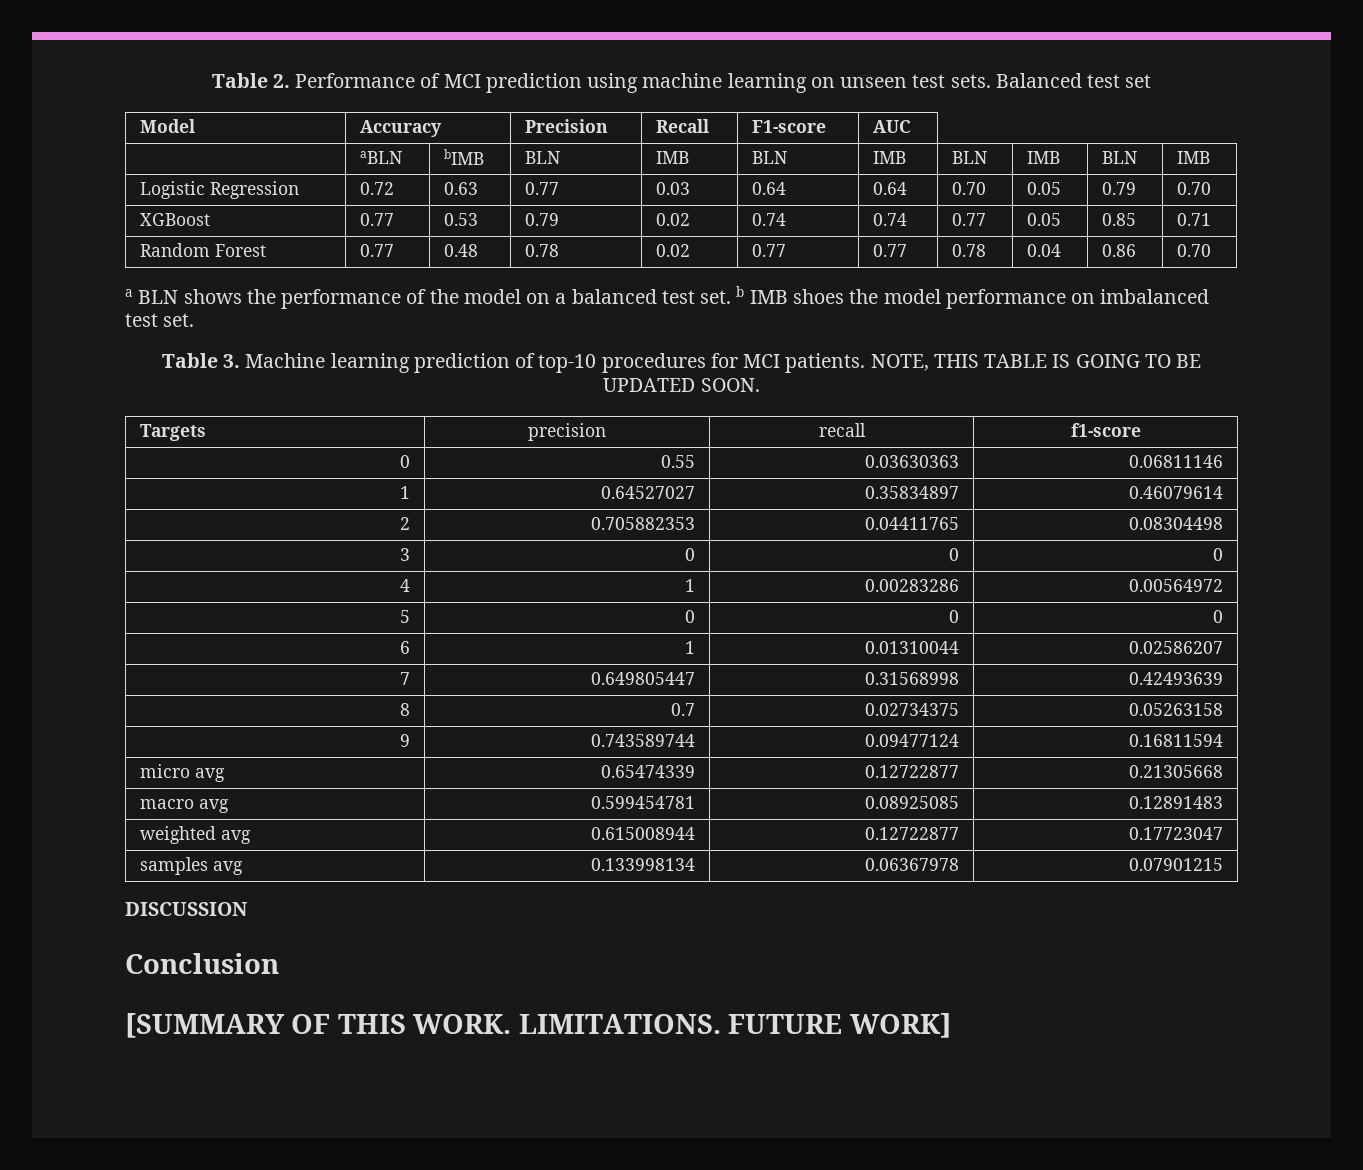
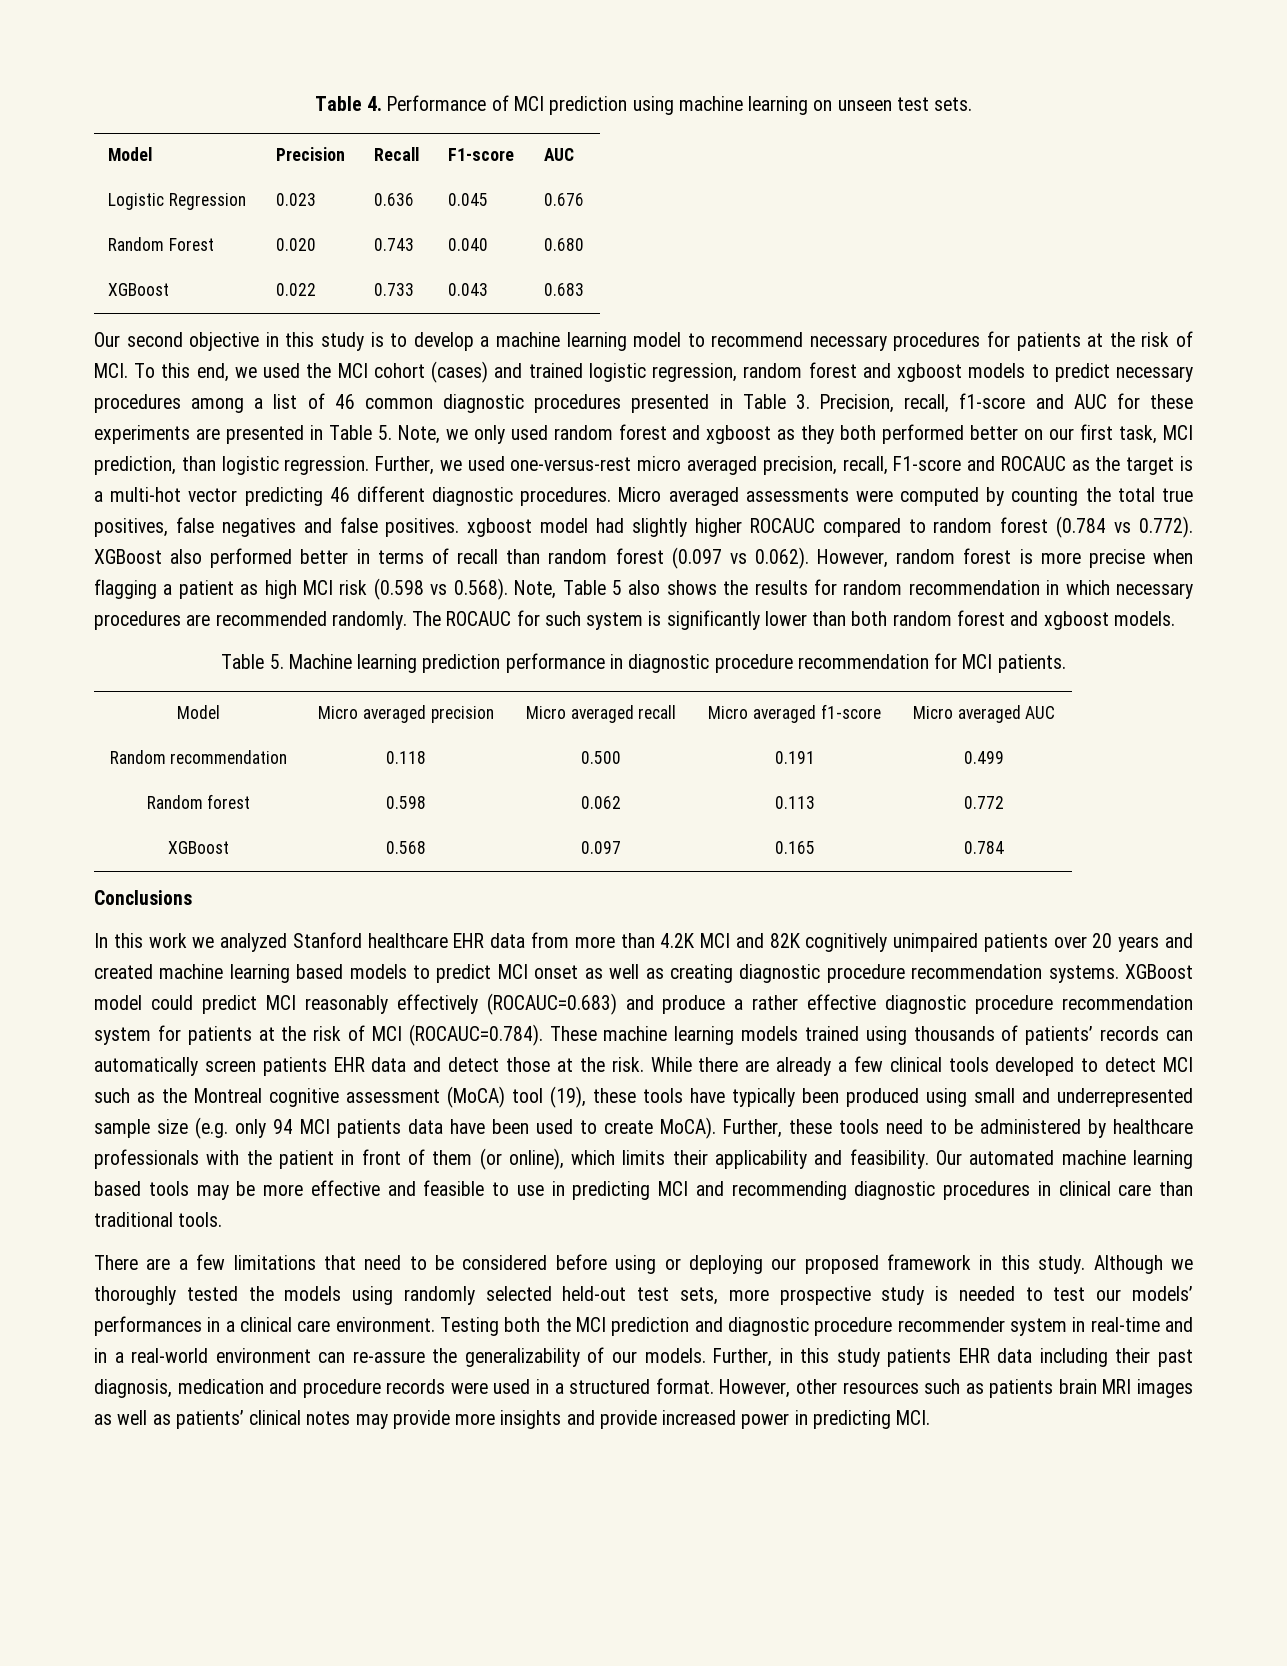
- Table 2. Performance of MCI prediction using machine learning on unseen test sets. Balanced test set
- Model | Accuracy | Precision | Recall | F1-score | AUC
+ Table 4. Performance of MCI prediction using machine learning on unseen test sets.
+ Model | Precision | Recall | F1-score | AUC
- | aBLN | bIMB | BLN | IMB | BLN | IMB | BLN | IMB | BLN | IMB
- Logistic Regression | 0.72 | 0.63 | 0.77 | 0.03 | 0.64 | 0.64 | 0.70 | 0.05 | 0.79 | 0.70
- XGBoost | 0.77 | 0.53 | 0.79 | 0.02 | 0.74 | 0.74 | 0.77 | 0.05 | 0.85 | 0.71
- Random Forest | 0.77 | 0.48 | 0.78 | 0.02 | 0.77 | 0.77 | 0.78 | 0.04 | 0.86 | 0.70
- a BLN shows the performance of the model on a balanced test set. b IMB shoes the model performance on imbalanced test set.
- Table 3. Machine learning prediction of top-10 procedures for MCI patients. NOTE, THIS TABLE IS GOING TO BE UPDATED SOON.
- Targets | precision | recall | f1-score
- 0 | 0.55 | 0.03630363 | 0.06811146
- 1 | 0.64527027 | 0.35834897 | 0.46079614
- 2 | 0.705882353 | 0.04411765 | 0.08304498
- 3 | 0 | 0 | 0
- 4 | 1 | 0.00283286 | 0.00564972
- 5 | 0 | 0 | 0
- 6 | 1 | 0.01310044 | 0.02586207
- 7 | 0.649805447 | 0.31568998 | 0.42493639
- 8 | 0.7 | 0.02734375 | 0.05263158
- 9 | 0.743589744 | 0.09477124 | 0.16811594
- micro avg | 0.65474339 | 0.12722877 | 0.21305668
- macro avg | 0.599454781 | 0.08925085 | 0.12891483
- weighted avg | 0.615008944 | 0.12722877 | 0.17723047
- samples avg | 0.133998134 | 0.06367978 | 0.07901215
- DISCUSSION
- Conclusion
- [SUMMARY OF THIS WORK. LIMITATIONS. FUTURE WORK]
+ Logistic Regression | 0.023 | 0.636 | 0.045 | 0.676
+ Random Forest | 0.020 | 0.743 | 0.040 | 0.680
+ XGBoost | 0.022 | 0.733 | 0.043 | 0.683
+ Our second objective in this study is to develop a machine learning model to recommend necessary procedures for patients at the risk of MCI. To this end, we used the MCI cohort (cases) and trained logistic regression, random forest and xgboost models to predict necessary procedures among a list of 46 common diagnostic procedures presented in Table 3. Precision, recall, f1-score and AUC for these experiments are presented in Table 5. Note, we only used random forest and xgboost as they both performed better on our first task, MCI prediction, than logistic regression. Further, we used one-versus-rest micro averaged precision, recall, F1-score and ROCAUC as the target is a multi-hot vector predicting 46 different diagnostic procedures. Micro averaged assessments were computed by counting the total true positives, false negatives and false positives. xgboost model had slightly higher ROCAUC compared to random forest (0.784 vs 0.772). XGBoost also performed better in terms of recall than random forest (0.097 vs 0.062). However, random forest is more precise when flagging a patient as high MCI risk (0.598 vs 0.568). Note, Table 5 also shows the results for random recommendation in which necessary procedures are recommended randomly. The ROCAUC for such system is significantly lower than both random forest and xgboost models.
+ Table 5. Machine learning prediction performance in diagnostic procedure recommendation for MCI patients.
+ Model | Micro averaged precision | Micro averaged recall | Micro averaged f1-score | Micro averaged AUC
+ Random recommendation | 0.118 | 0.500 | 0.191 | 0.499
+ Random forest | 0.598 | 0.062 | 0.113 | 0.772
+ XGBoost | 0.568 | 0.097 | 0.165 | 0.784
+ Conclusions
+ In this work we analyzed Stanford healthcare EHR data from more than 4.2K MCI and 82K cognitively unimpaired patients over 20 years and created machine learning based models to predict MCI onset as well as creating diagnostic procedure recommendation systems. XGBoost model could predict MCI reasonably effectively (ROCAUC=0.683) and produce a rather effective diagnostic procedure recommendation system for patients at the risk of MCI (ROCAUC=0.784). These machine learning models trained using thousands of patients’ records can automatically screen patients EHR data and detect those at the risk. While there are already a few clinical tools developed to detect MCI such as the Montreal cognitive assessment (MoCA) tool (19), these tools have typically been produced using small and underrepresented sample size (e.g. only 94 MCI patients data have been used to create MoCA). Further, these tools need to be administered by healthcare professionals with the patient in front of them (or online), which limits their applicability and feasibility. Our automated machine learning based tools may be more effective and feasible to use in predicting MCI and recommending diagnostic procedures in clinical care than traditional tools.
+ There are a few limitations that need to be considered before using or deploying our proposed framework in this study. Although we thoroughly tested the models using randomly selected held-out test sets, more prospective study is needed to test our models’ performances in a clinical care environment. Testing both the MCI prediction and diagnostic procedure recommender system in real-time and in a real-world environment can re-assure the generalizability of our models. Further, in this study patients EHR data including their past diagnosis, medication and procedure records were used in a structured format. However, other resources such as patients brain MRI images as well as patients’ clinical notes may provide more insights and provide increased power in predicting MCI.

